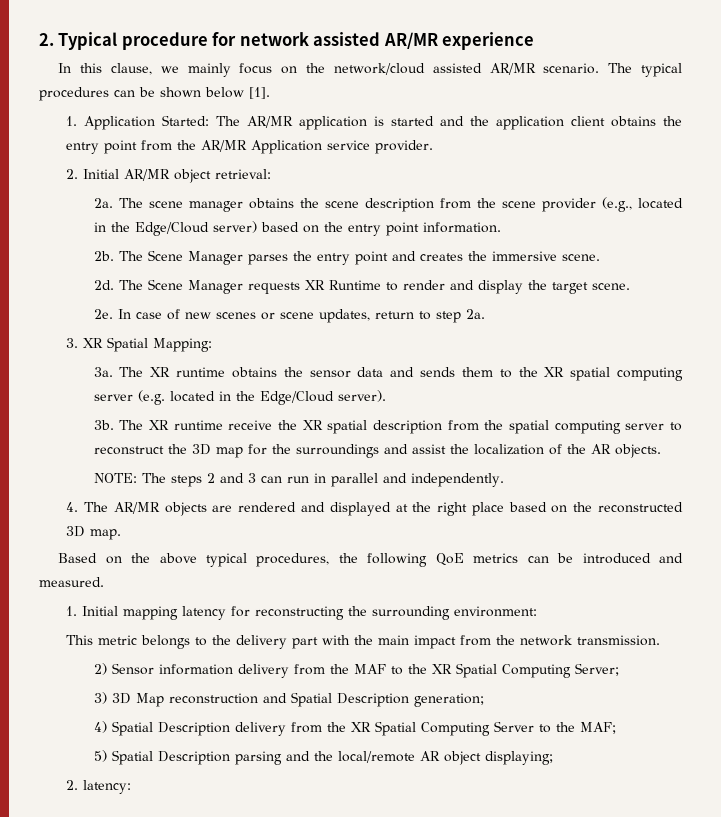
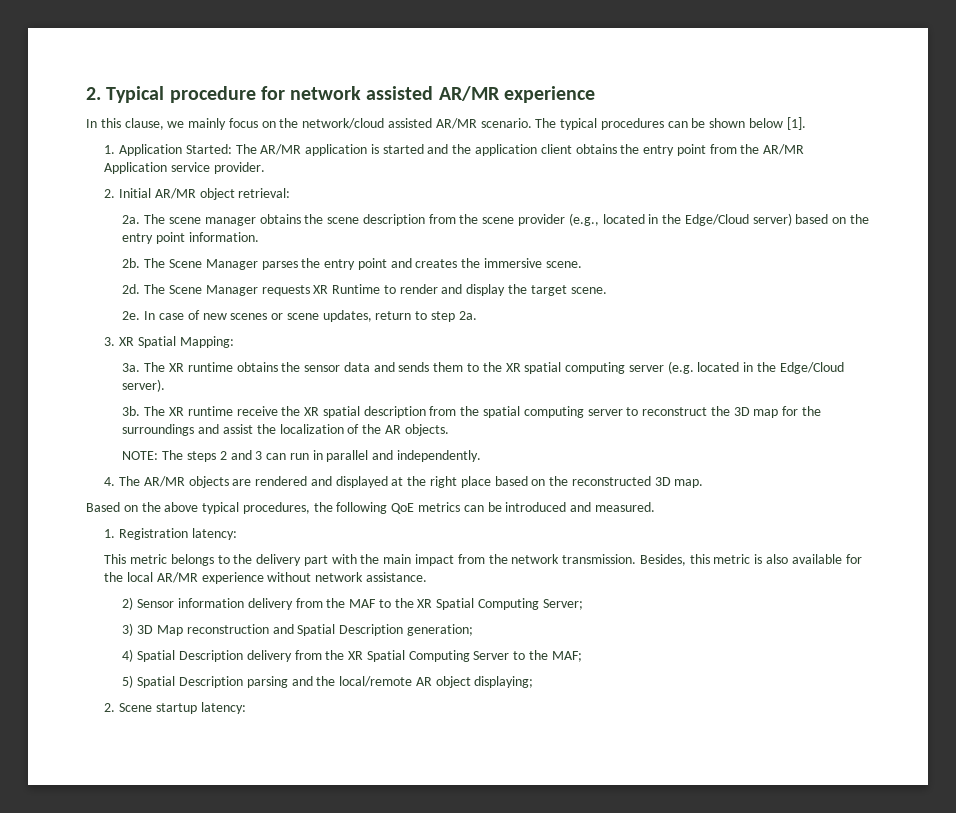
- 1. Initial mapping latency for reconstructing the surrounding environment:
+ 1. Registration latency:
+ Besides, this metric is also available for the local AR/MR experience without network assistance.
- 2. latency:
+ 2. Scene startup latency:

